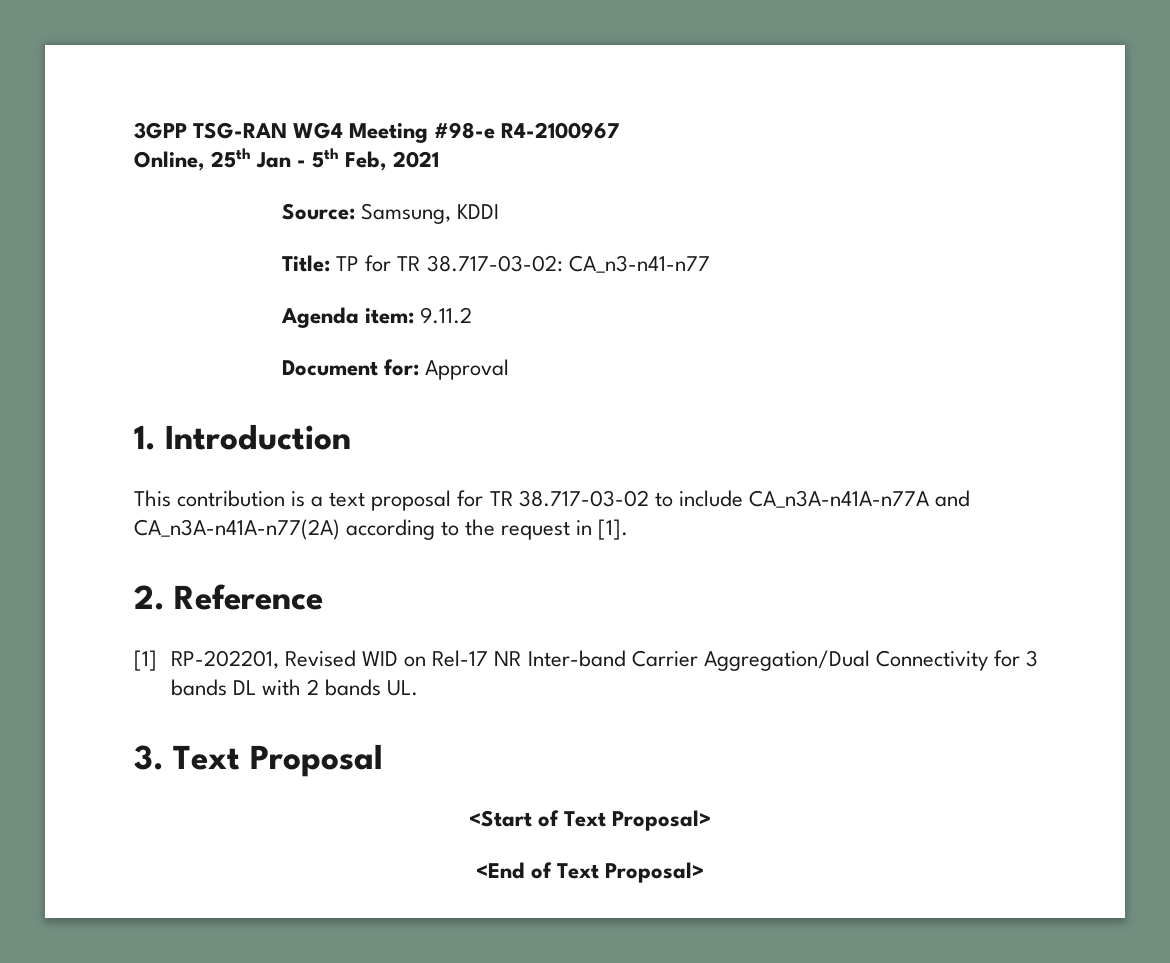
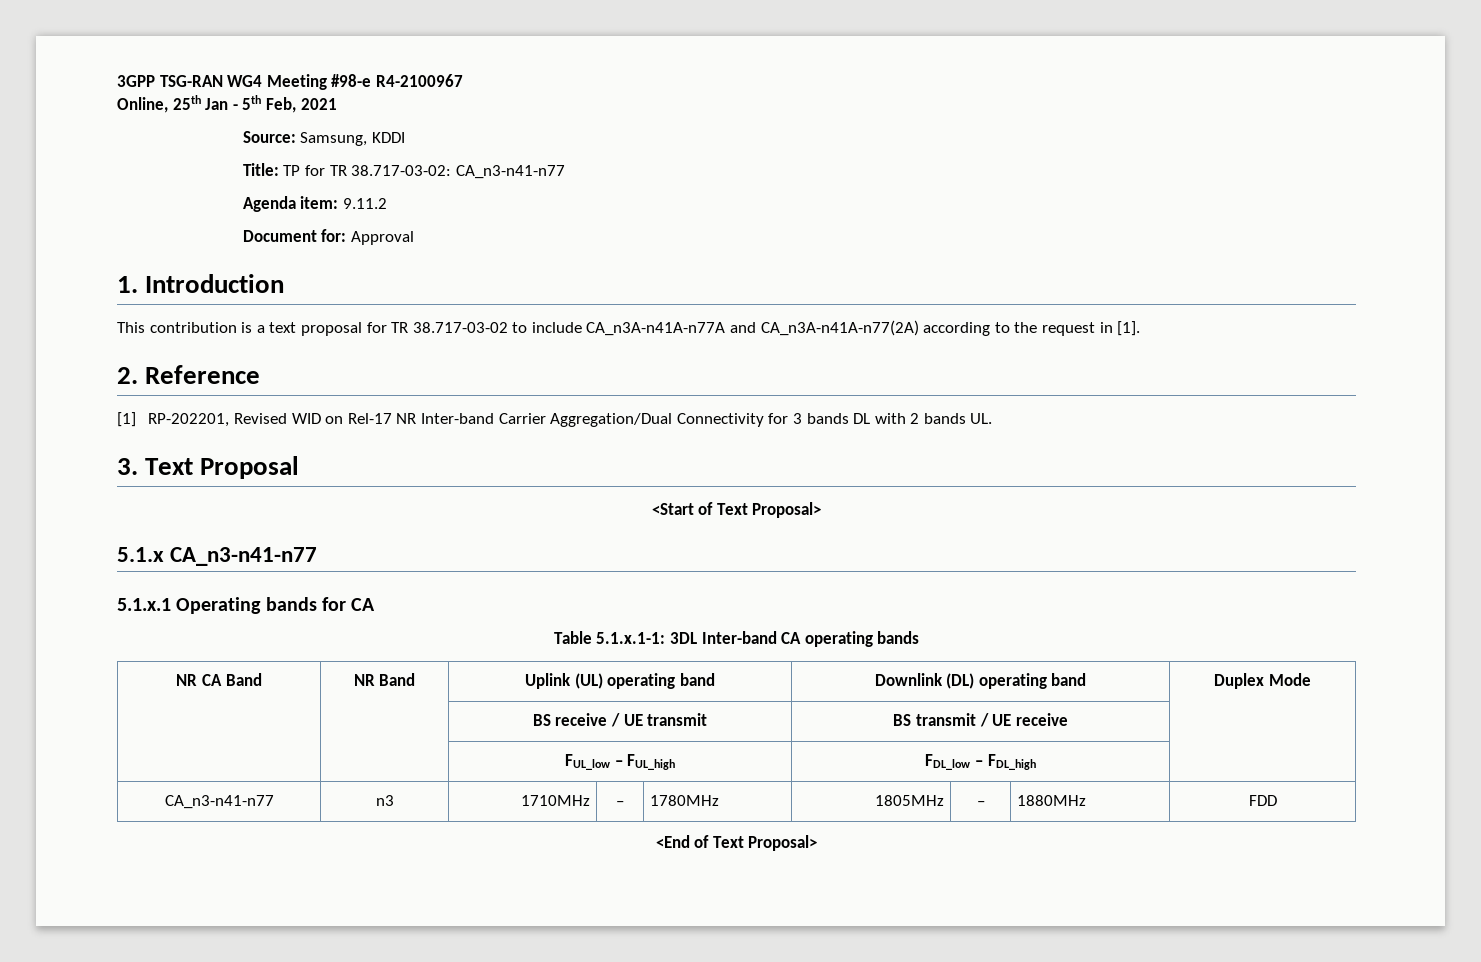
+ 5.1.x CA_n3-n41-n77
+ 5.1.x.1 Operating bands for CA
+ Table 5.1.x.1-1: 3DL Inter-band CA operating bands
+ NR CA Band | NR Band | Uplink (UL) operating band | Downlink (DL) operating band | Duplex Mode
+ | | BS receive / UE transmit | BS transmit / UE receive |
+ | | FUL_low – FUL_high | FDL_low – FDL_high |
+ CA_n3-n41-n77 | n3 | 1710MHz | – | 1780MHz | 1805MHz | – | 1880MHz | FDD

